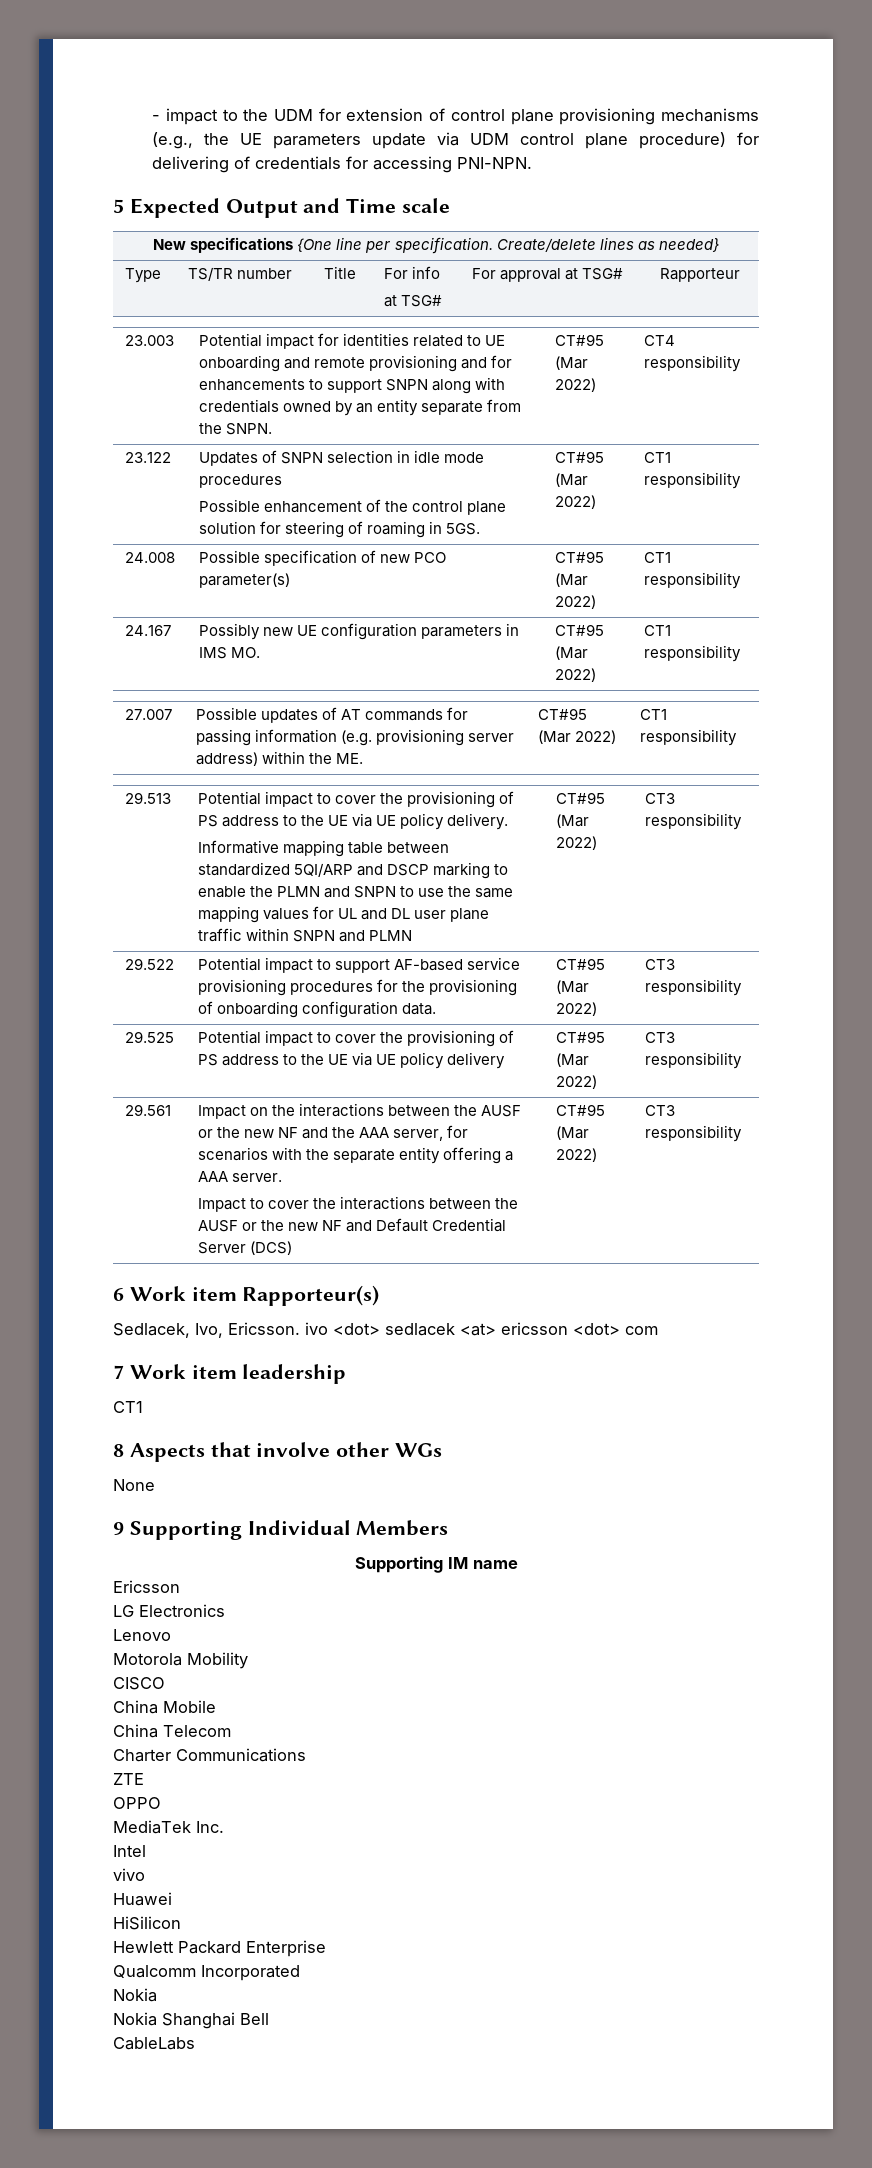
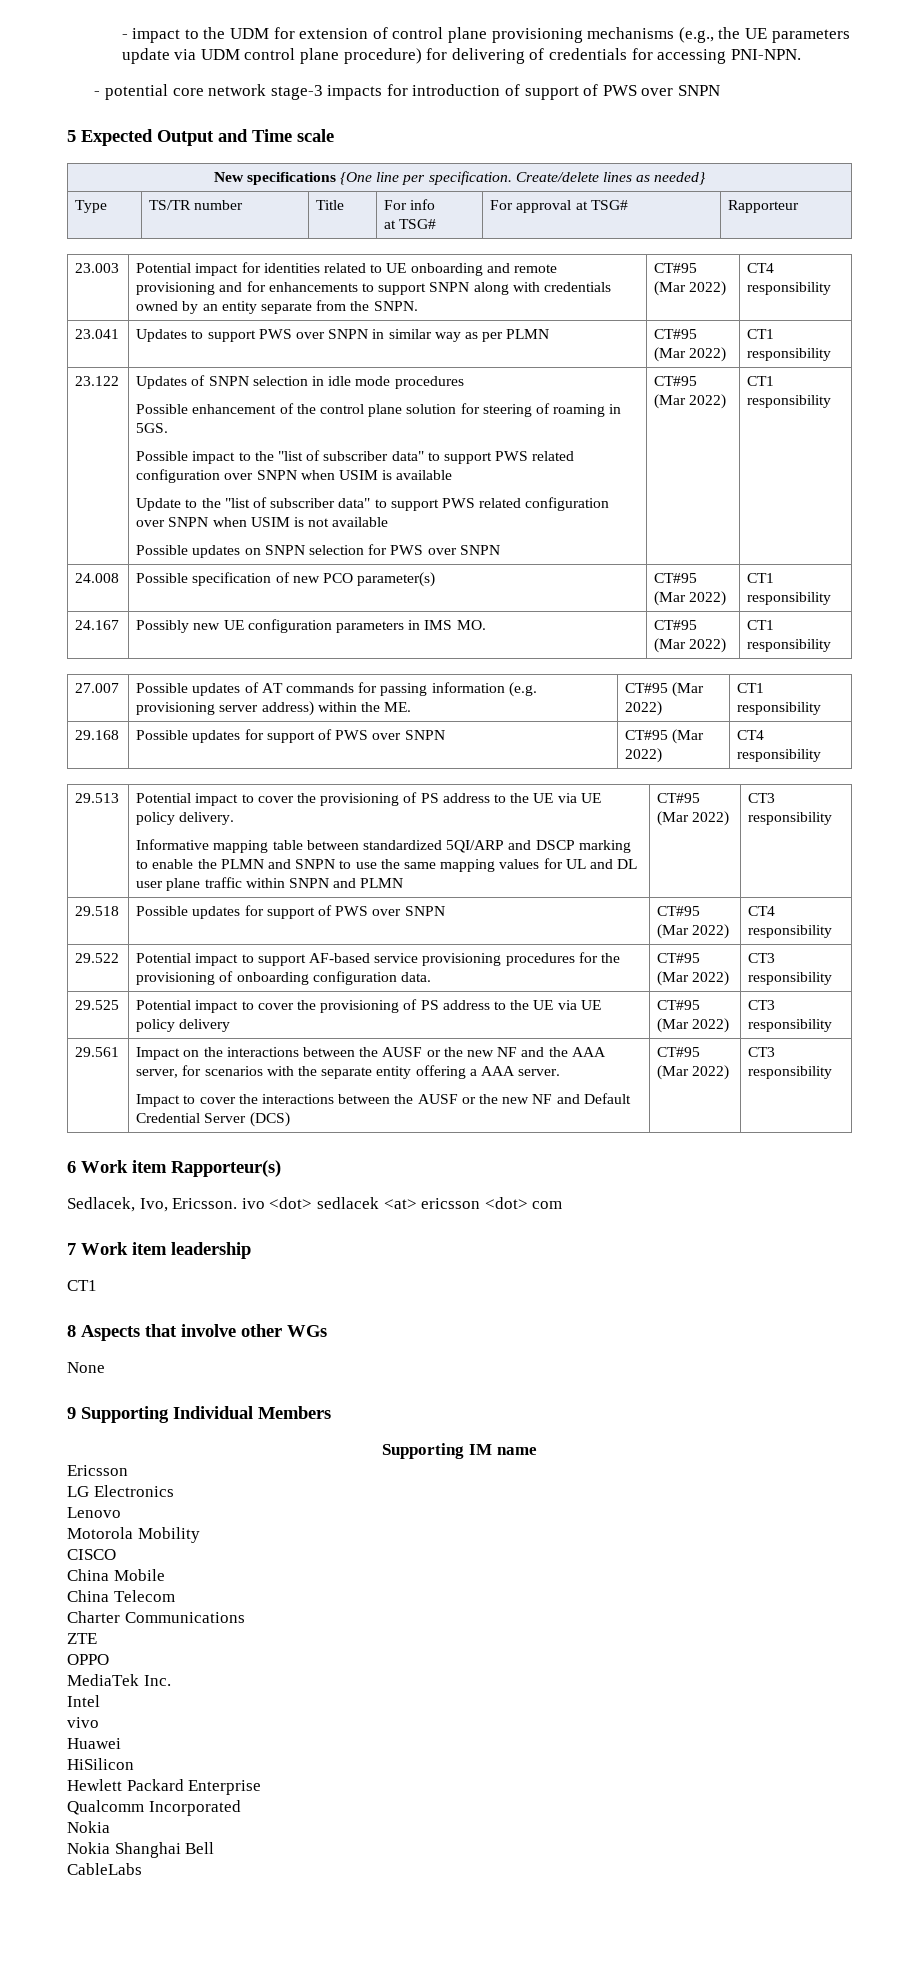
+ - potential core network stage-3 impacts for introduction of support of PWS over SNPN
+ 23.041 | Updates to support PWS over SNPN in similar way as per PLMN | CT#95 (Mar 2022) | CT1 responsibility
+ Possible impact to the "list of subscriber data" to support PWS related configuration over SNPN when USIM is available
+ Update to the "list of subscriber data" to support PWS related configuration over SNPN when USIM is not available
+ Possible updates on SNPN selection for PWS over SNPN
+ 29.168 | Possible updates for support of PWS over SNPN | CT#95 (Mar 2022) | CT4 responsibility
+ 29.518 | Possible updates for support of PWS over SNPN | CT#95 (Mar 2022) | CT4 responsibility

